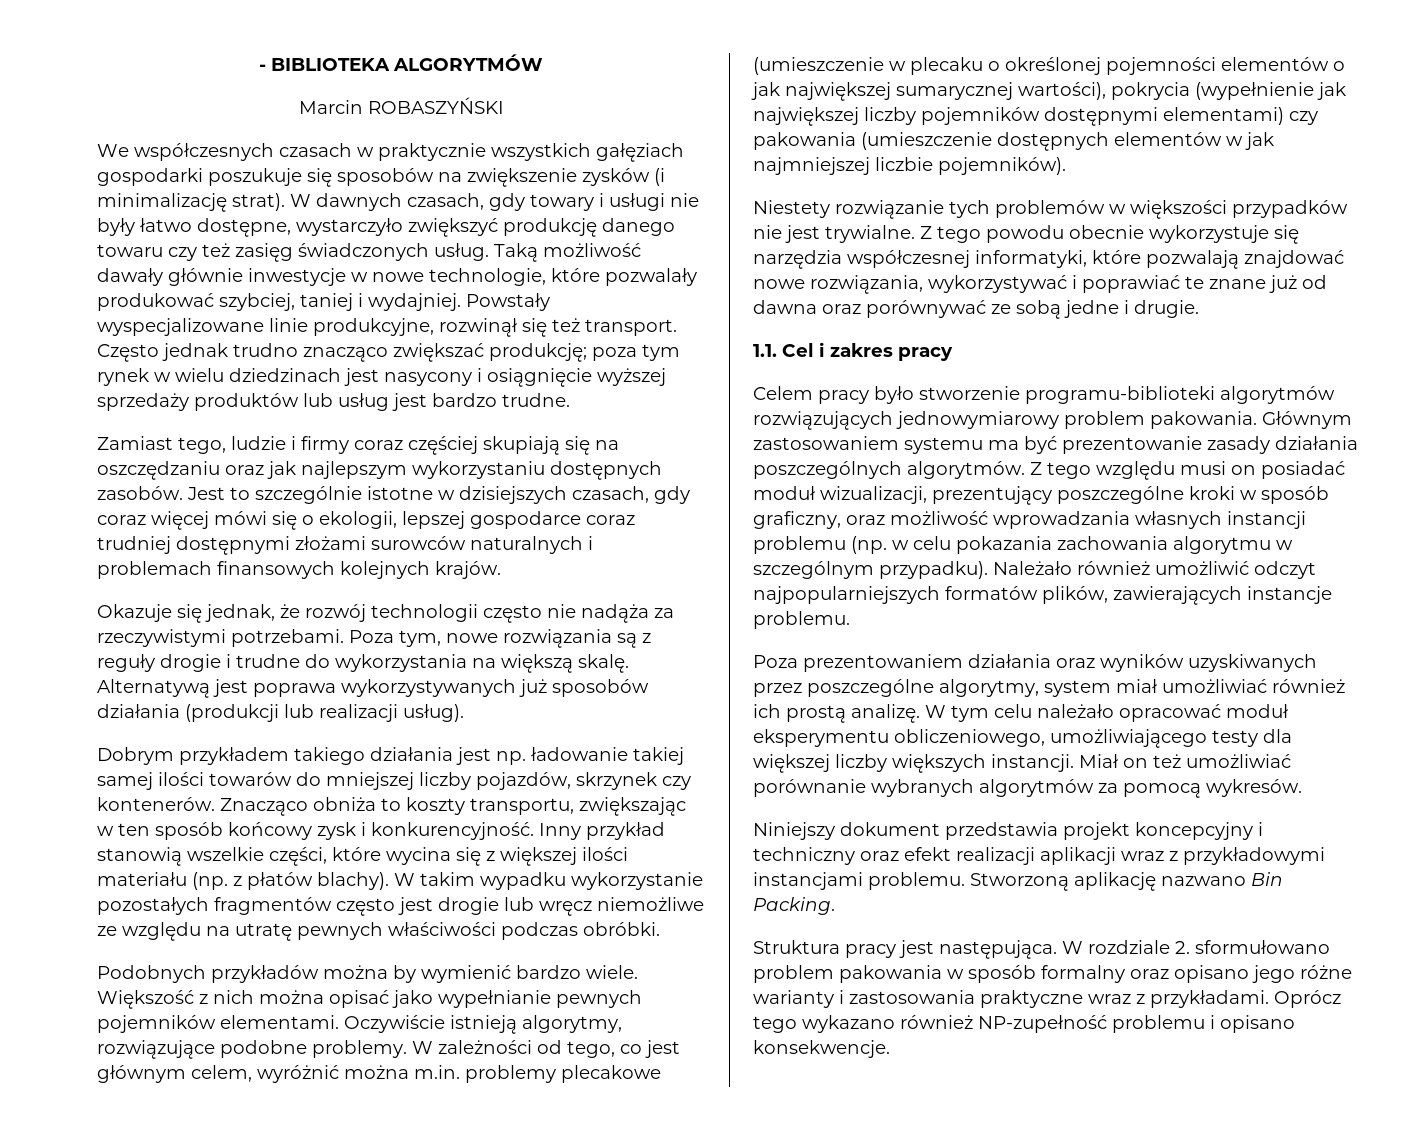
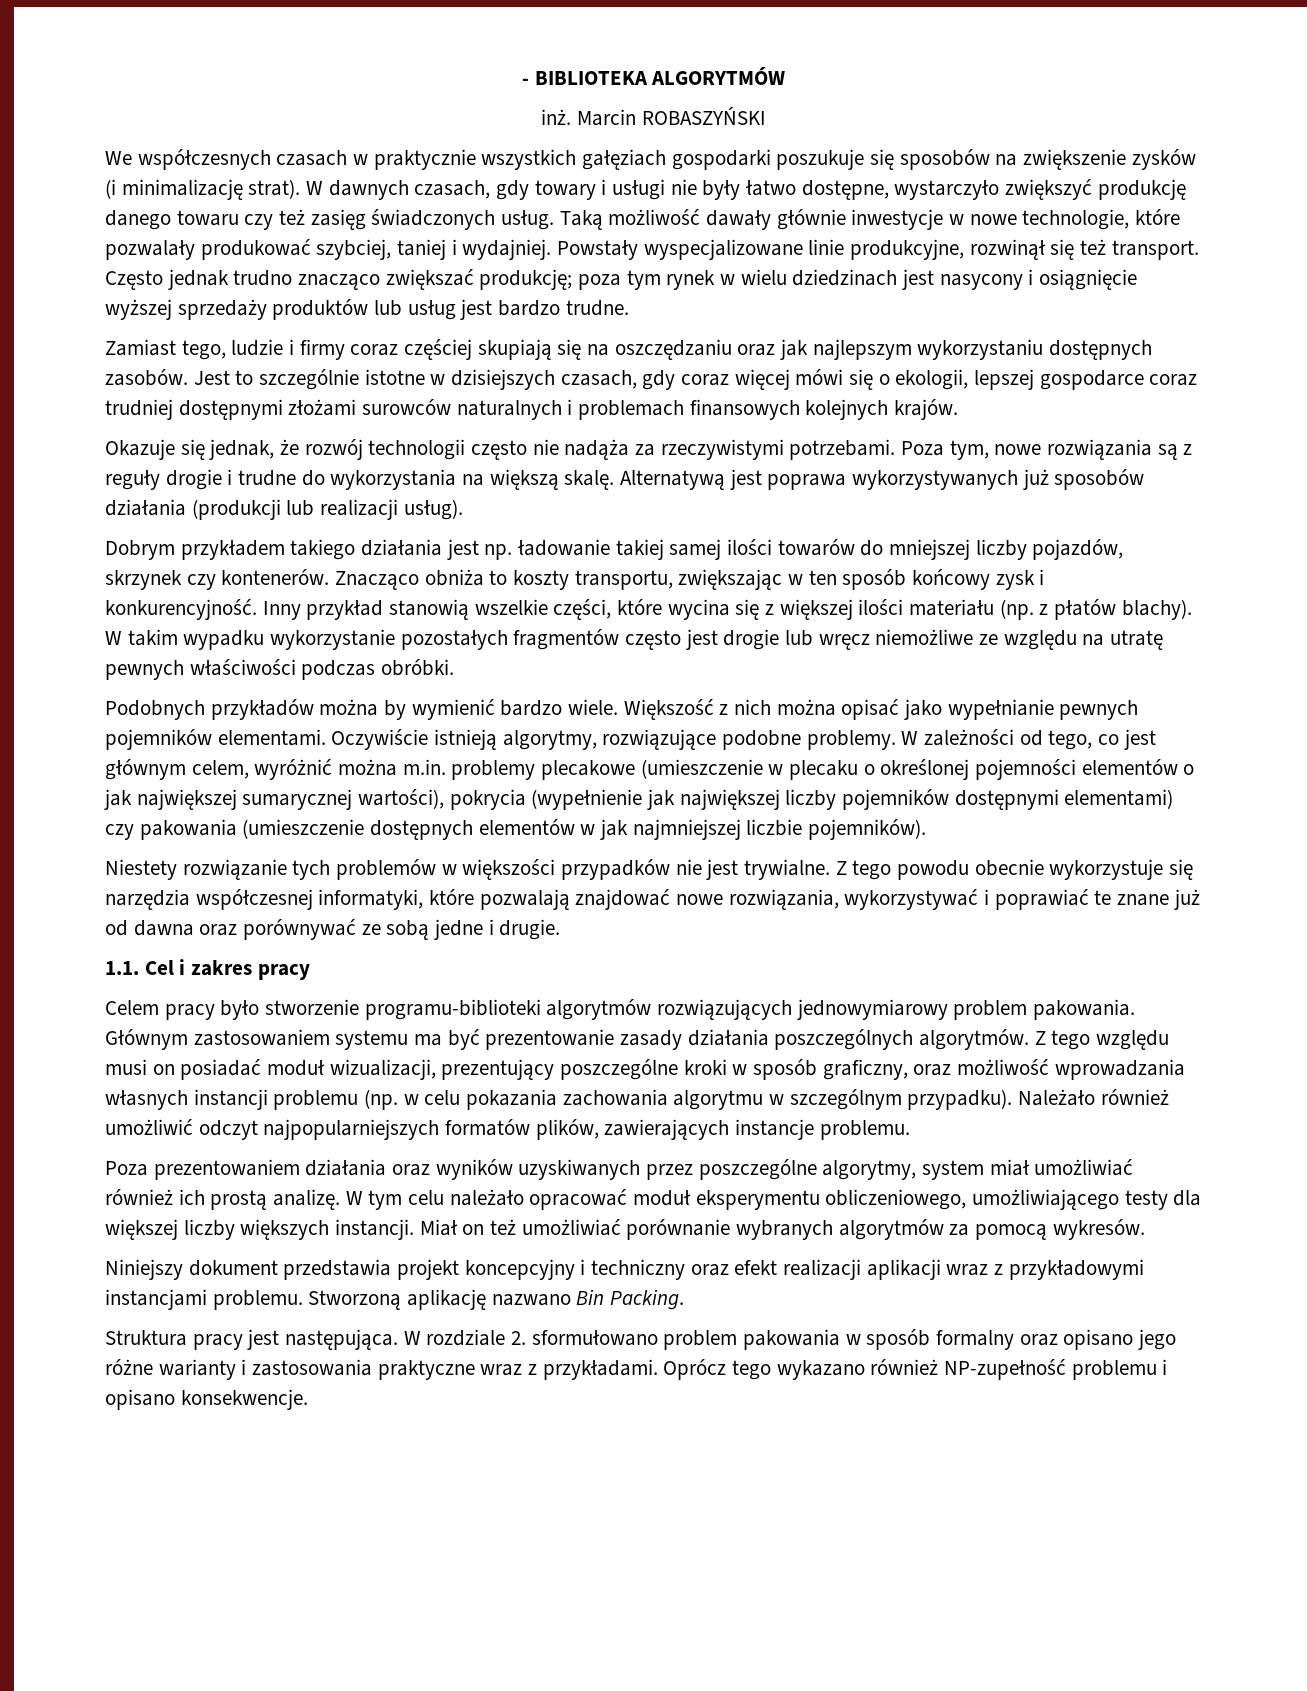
+ inż.

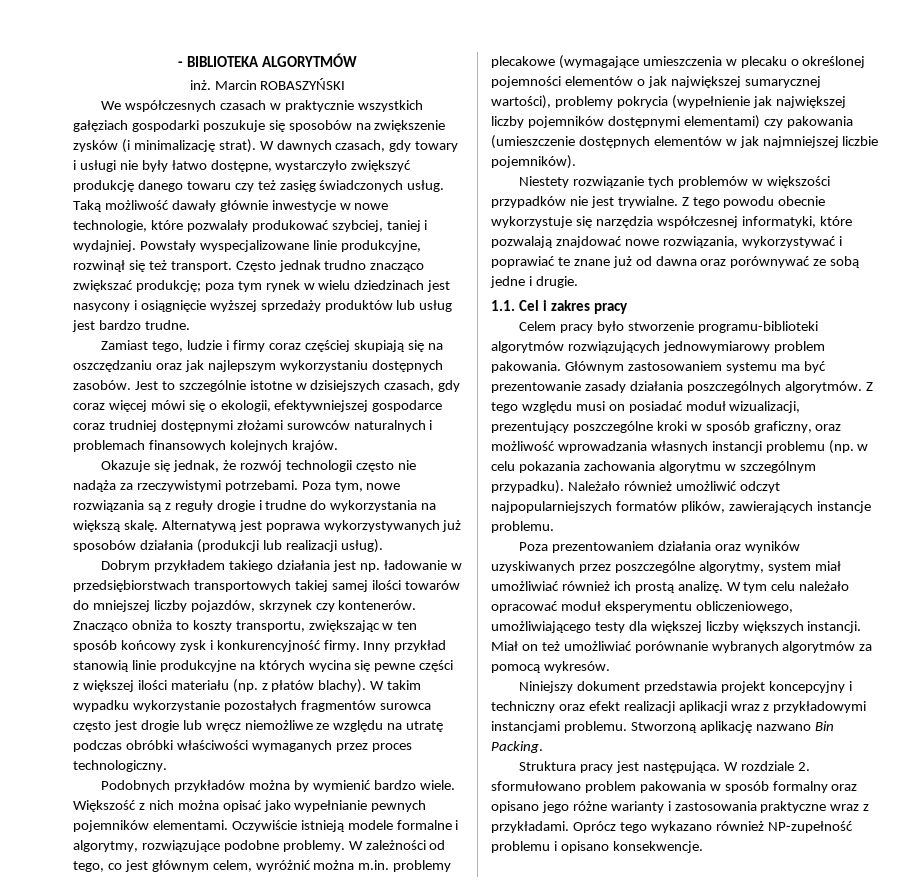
- Jest to szczególnie istotne w dzisiejszych czasach, gdy coraz więcej mówi się o ekologii, lepszej gospodarce coraz trudniej dostępnymi złożami surowców naturalnych i problemach finansowych kolejnych krajów.
+ Jest to szczególnie istotne w dzisiejszych czasach, gdy coraz więcej mówi się o ekologii, efektywniejszej gospodarce coraz trudniej dostępnymi złożami surowców naturalnych i problemach finansowych kolejnych krajów.
- Dobrym przykładem takiego działania jest np. ładowanie takiej samej ilości towarów do mniejszej liczby pojazdów, skrzynek czy kontenerów.
+ Dobrym przykładem takiego działania jest np. ładowanie w przedsiębiorstwach transportowych takiej samej ilości towarów do mniejszej liczby pojazdów, skrzynek czy kontenerów.
- Znacząco obniża to koszty transportu, zwiększając w ten sposób końcowy zysk i konkurencyjność.
+ Znacząco obniża to koszty transportu, zwiększając w ten sposób końcowy zysk i konkurencyjność firmy.
- Inny przykład stanowią wszelkie części, które wycina się z większej ilości materiału (np. z płatów blachy).
+ Inny przykład stanowią linie produkcyjne na których wycina się pewne części z większej ilości materiału (np. z płatów blachy).
- W takim wypadku wykorzystanie pozostałych fragmentów często jest drogie lub wręcz niemożliwe ze względu na utratę pewnych właściwości podczas obróbki.
+ W takim wypadku wykorzystanie pozostałych fragmentów surowca często jest drogie lub wręcz niemożliwe ze względu na utratę podczas obróbki właściwości wymaganych przez proces technologiczny.
- Oczywiście istnieją algorytmy, rozwiązujące podobne problemy.
+ Oczywiście istnieją modele formalne i algorytmy, rozwiązujące podobne problemy.
- W zależności od tego, co jest głównym celem, wyróżnić można m.in. problemy plecakowe (umieszczenie w plecaku o określonej pojemności elementów o jak największej sumarycznej wartości), pokrycia (wypełnienie jak największej liczby pojemników dostępnymi elementami) czy pakowania (umieszczenie dostępnych elementów w jak najmniejszej liczbie pojemników).
+ W zależności od tego, co jest głównym celem, wyróżnić można m.in. problemy plecakowe (wymagające umieszczenia w plecaku o określonej pojemności elementów o jak największej sumarycznej wartości), problemy pokrycia (wypełnienie jak największej liczby pojemników dostępnymi elementami) czy pakowania (umieszczenie dostępnych elementów w jak najmniejszej liczbie pojemników).

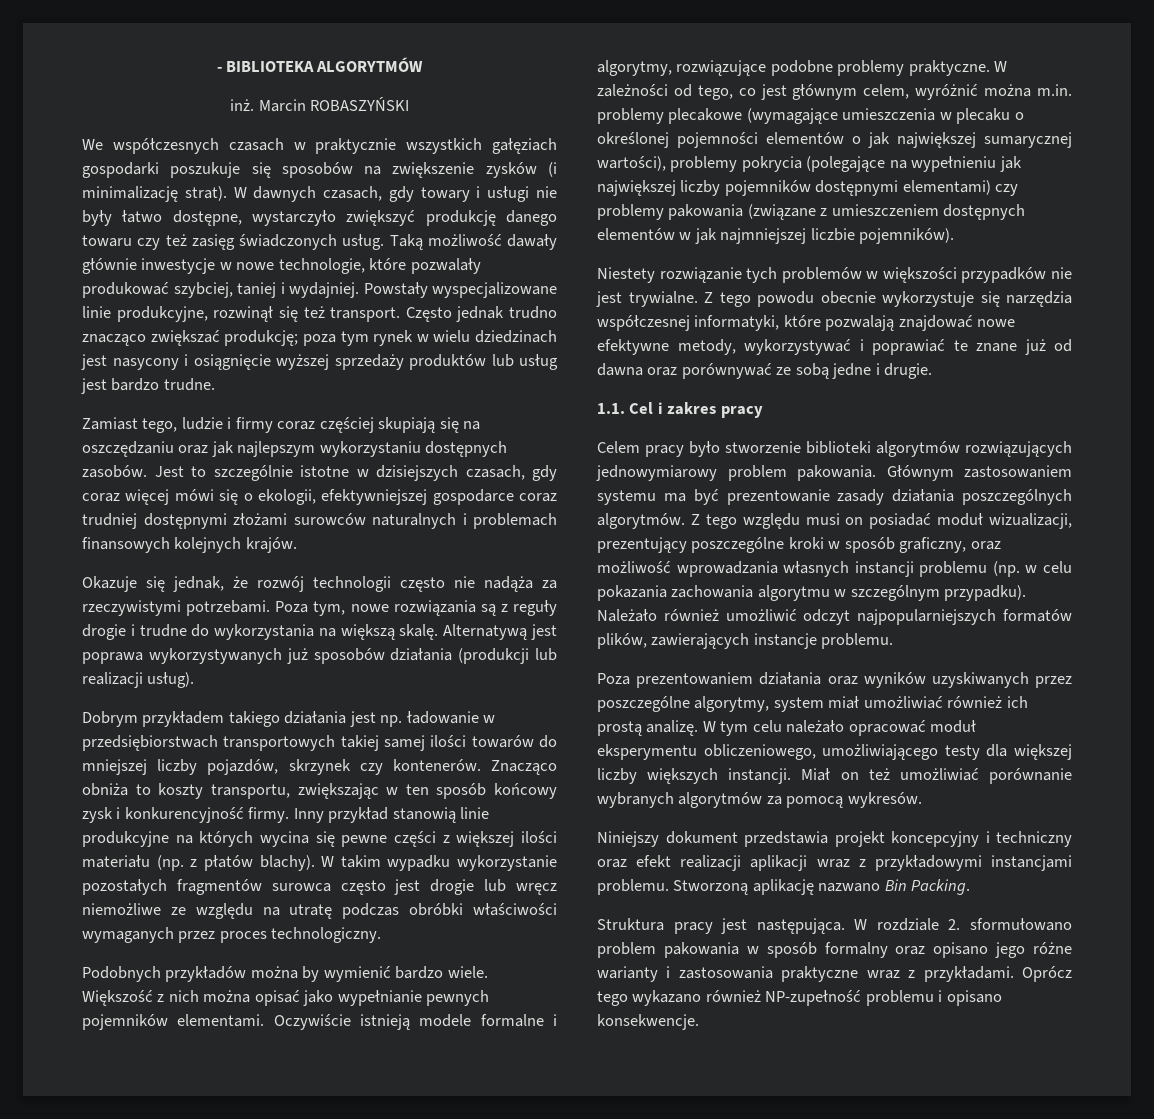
- Oczywiście istnieją modele formalne i algorytmy, rozwiązujące podobne problemy.
+ Oczywiście istnieją modele formalne i algorytmy, rozwiązujące podobne problemy praktyczne.
- W zależności od tego, co jest głównym celem, wyróżnić można m.in. problemy plecakowe (wymagające umieszczenia w plecaku o określonej pojemności elementów o jak największej sumarycznej wartości), problemy pokrycia (wypełnienie jak największej liczby pojemników dostępnymi elementami) czy pakowania (umieszczenie dostępnych elementów w jak najmniejszej liczbie pojemników).
+ W zależności od tego, co jest głównym celem, wyróżnić można m.in. problemy plecakowe (wymagające umieszczenia w plecaku o określonej pojemności elementów o jak największej sumarycznej wartości), problemy pokrycia (polegające na wypełnieniu jak największej liczby pojemników dostępnymi elementami) czy problemy pakowania (związane z umieszczeniem dostępnych elementów w jak najmniejszej liczbie pojemników).
- Z tego powodu obecnie wykorzystuje się narzędzia współczesnej informatyki, które pozwalają znajdować nowe rozwiązania, wykorzystywać i poprawiać te znane już od dawna oraz porównywać ze sobą jedne i drugie.
+ Z tego powodu obecnie wykorzystuje się narzędzia współczesnej informatyki, które pozwalają znajdować nowe efektywne metody, wykorzystywać i poprawiać te znane już od dawna oraz porównywać ze sobą jedne i drugie.
- Celem pracy było stworzenie programu-biblioteki algorytmów rozwiązujących jednowymiarowy problem pakowania.
+ Celem pracy było stworzenie biblioteki algorytmów rozwiązujących jednowymiarowy problem pakowania.

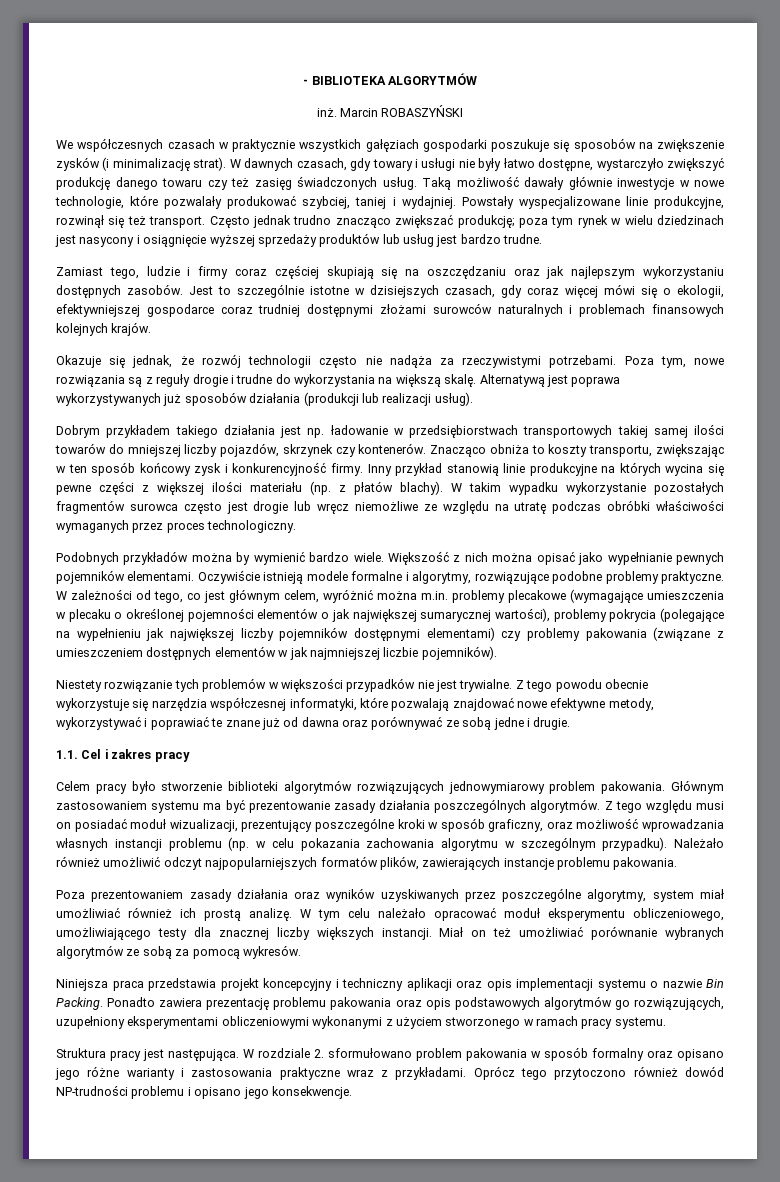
- Należało również umożliwić odczyt najpopularniejszych formatów plików, zawierających instancje problemu.
+ Należało również umożliwić odczyt najpopularniejszych formatów plików, zawierających instancje problemu pakowania.
- Poza prezentowaniem działania oraz wyników uzyskiwanych przez poszczególne algorytmy, system miał umożliwiać również ich prostą analizę.
+ Poza prezentowaniem zasady działania oraz wyników uzyskiwanych przez poszczególne algorytmy, system miał umożliwiać również ich prostą analizę.
- W tym celu należało opracować moduł eksperymentu obliczeniowego, umożliwiającego testy dla większej liczby większych instancji.
+ W tym celu należało opracować moduł eksperymentu obliczeniowego, umożliwiającego testy dla znacznej liczby większych instancji.
- Miał on też umożliwiać porównanie wybranych algorytmów za pomocą wykresów.
+ Miał on też umożliwiać porównanie wybranych algorytmów ze sobą za pomocą wykresów.
- Niniejszy dokument przedstawia projekt koncepcyjny i techniczny oraz efekt realizacji aplikacji wraz z przykładowymi instancjami problemu. Stworzoną aplikację nazwano Bin Packing.
+ Niniejsza praca przedstawia projekt koncepcyjny i techniczny aplikacji oraz opis implementacji systemu o nazwie Bin Packing. Ponadto zawiera prezentację problemu pakowania oraz opis podstawowych algorytmów go rozwiązujących, uzupełniony eksperymentami obliczeniowymi wykonanymi z użyciem stworzonego w ramach pracy systemu.
- Oprócz tego wykazano również NP-zupełność problemu i opisano konsekwencje.
+ Oprócz tego przytoczono również dowód NP-trudności problemu i opisano jego konsekwencje.

